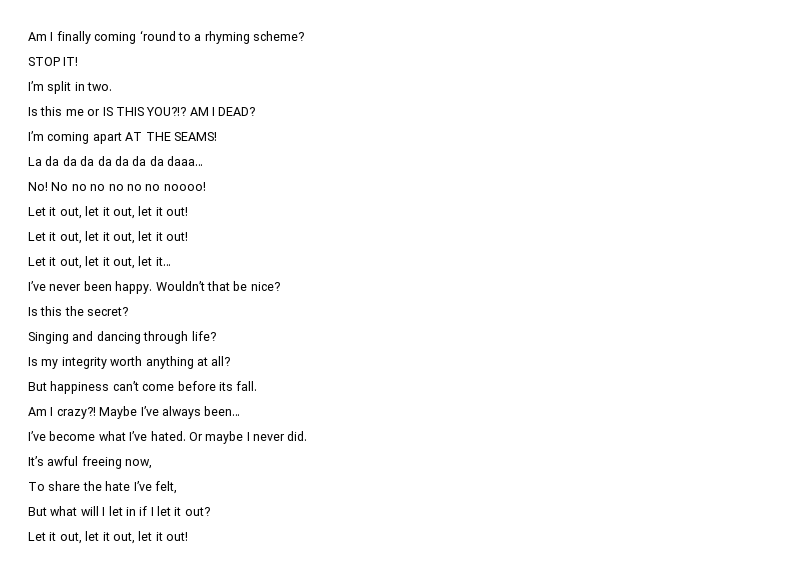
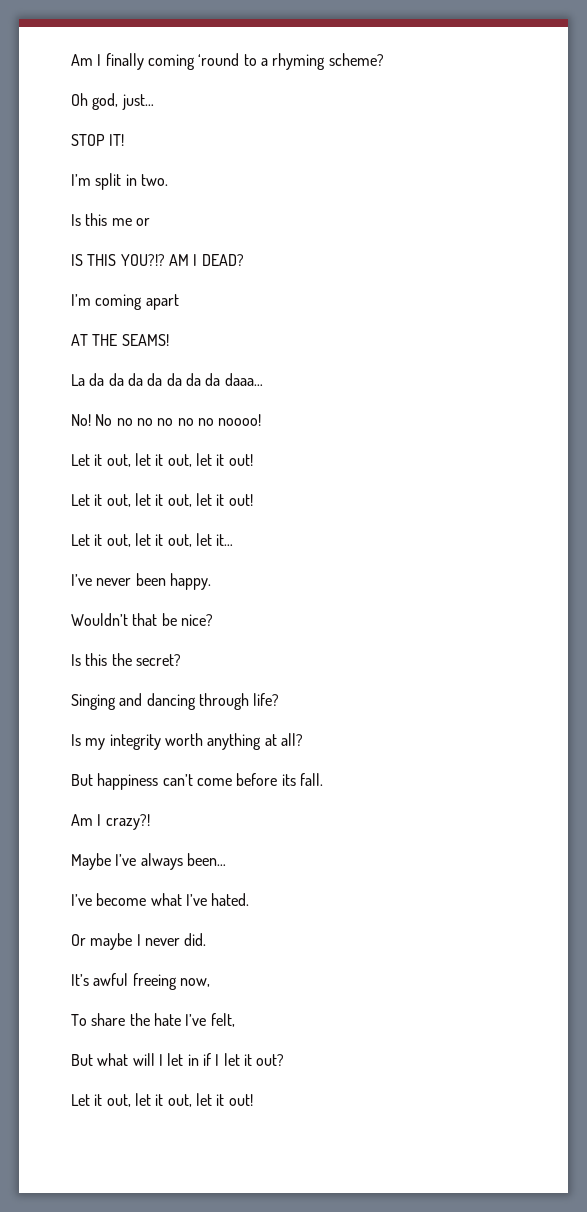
+ Oh god, just…
- Is this me or IS THIS YOU?!?
+ Is this me or
+ IS THIS YOU?!?
- I’m coming apart AT THE SEAMS!
+ I’m coming apart
+ AT THE SEAMS!
- I’ve never been happy. Wouldn’t that be nice?
+ I’ve never been happy.
+ Wouldn’t that be nice?
- Am I crazy?! Maybe I’ve always been…
+ Am I crazy?!
+ Maybe I’ve always been…
- I’ve become what I’ve hated. Or maybe I never did.
+ I’ve become what I’ve hated.
+ Or maybe I never did.

